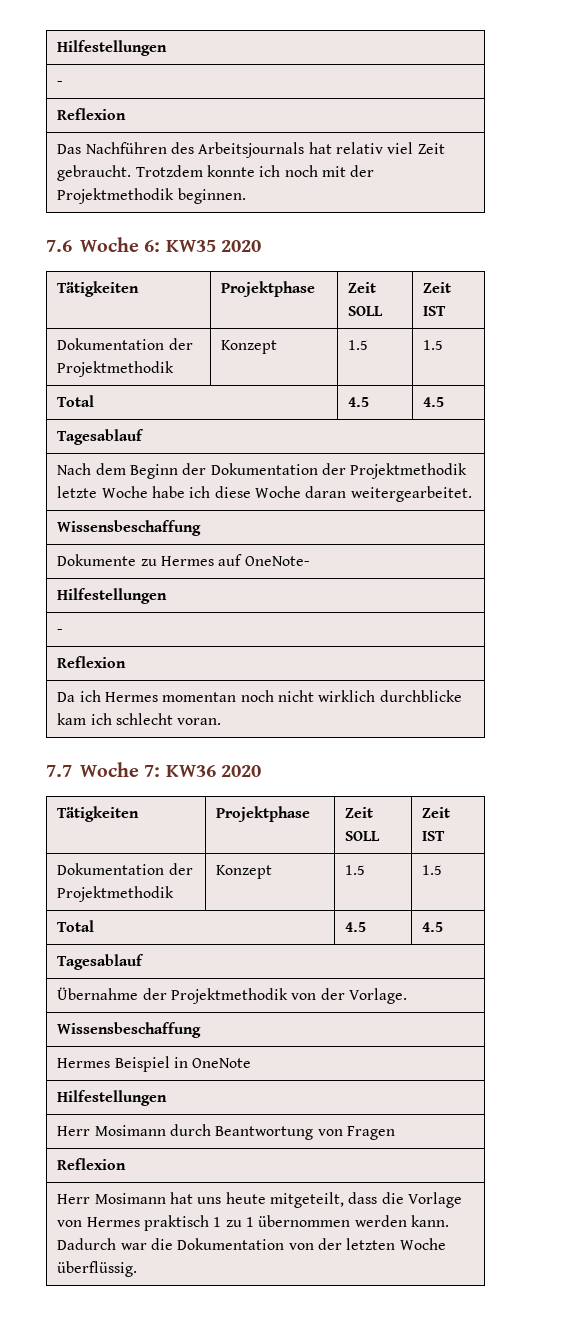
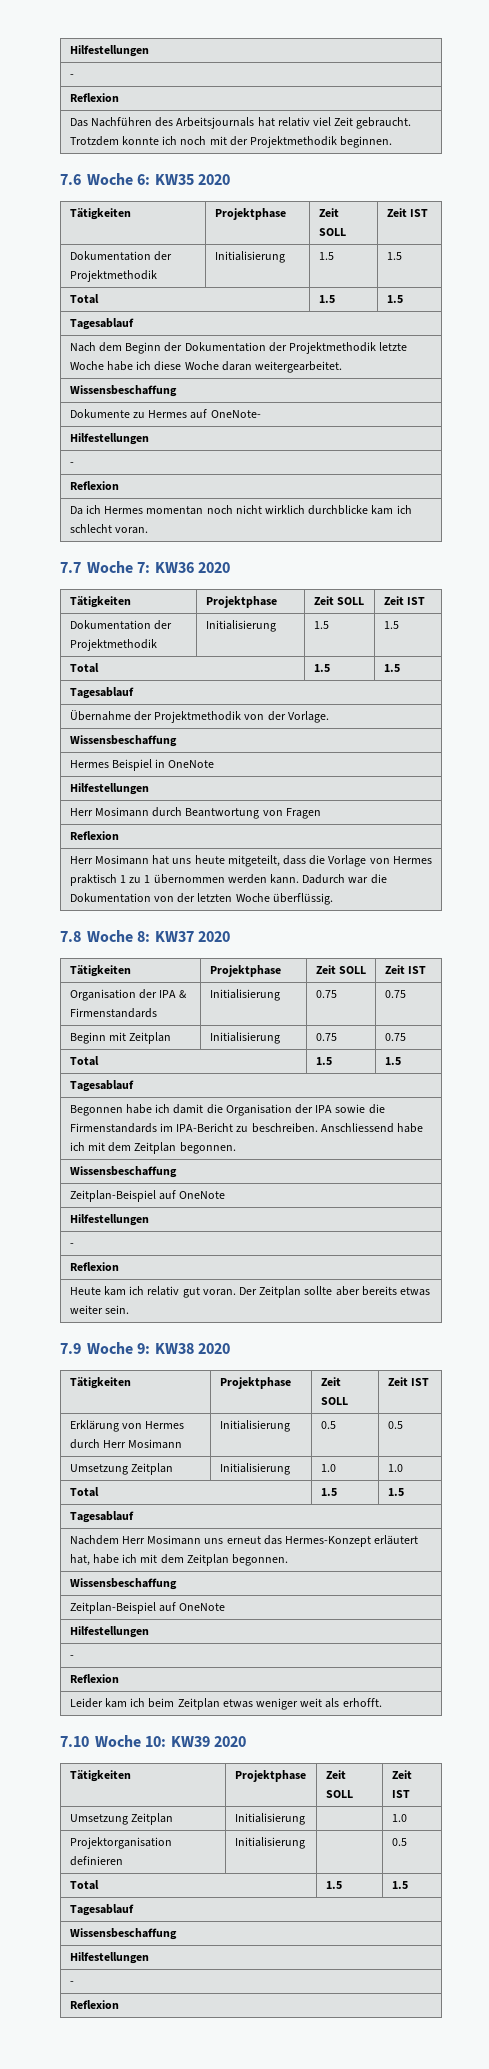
  7.6 Woche 6: KW35 2020
  Tätigkeiten | Projektphase | Zeit SOLL | Zeit IST
- Dokumentation der Projektmethodik | Konzept | 1.5 | 1.5
- Total | 4.5 | 4.5
+ Dokumentation der Projektmethodik | Initialisierung | 1.5 | 1.5
+ Total | 1.5 | 1.5
  7.7 Woche 7: KW36 2020
  Tätigkeiten | Projektphase | Zeit SOLL | Zeit IST
- Dokumentation der Projektmethodik | Konzept | 1.5 | 1.5
- Total | 4.5 | 4.5
+ Dokumentation der Projektmethodik | Initialisierung | 1.5 | 1.5
+ Total | 1.5 | 1.5
+ 7.8 Woche 8: KW37 2020
+ Tätigkeiten | Projektphase | Zeit SOLL | Zeit IST
+ Organisation der IPA & Firmenstandards | Initialisierung | 0.75 | 0.75
+ Beginn mit Zeitplan | Initialisierung | 0.75 | 0.75
+ Total | 1.5 | 1.5
+ Tagesablauf
+ Begonnen habe ich damit die Organisation der IPA sowie die Firmenstandards im IPA-Bericht zu beschreiben. Anschliessend habe ich mit dem Zeitplan begonnen.
+ Wissensbeschaffung
+ Zeitplan-Beispiel auf OneNote
+ Hilfestellungen
+ -
+ Reflexion
+ Heute kam ich relativ gut voran. Der Zeitplan sollte aber bereits etwas weiter sein.
+ 7.9 Woche 9: KW38 2020
+ Tätigkeiten | Projektphase | Zeit SOLL | Zeit IST
+ Erklärung von Hermes durch Herr Mosimann | Initialisierung | 0.5 | 0.5
+ Umsetzung Zeitplan | Initialisierung | 1.0 | 1.0
+ Total | 1.5 | 1.5
+ Tagesablauf
+ Nachdem Herr Mosimann uns erneut das Hermes-Konzept erläutert hat, habe ich mit dem Zeitplan begonnen.
+ Wissensbeschaffung
+ Zeitplan-Beispiel auf OneNote
+ Hilfestellungen
+ -
+ Reflexion
+ Leider kam ich beim Zeitplan etwas weniger weit als erhofft.
+ 7.10 Woche 10: KW39 2020
+ Tätigkeiten | Projektphase | Zeit SOLL | Zeit IST
+ Umsetzung Zeitplan | Initialisierung | | 1.0
+ Projektorganisation definieren | Initialisierung | | 0.5
+ Total | 1.5 | 1.5
+ Tagesablauf
+ Wissensbeschaffung
+ Hilfestellungen
+ -
+ Reflexion

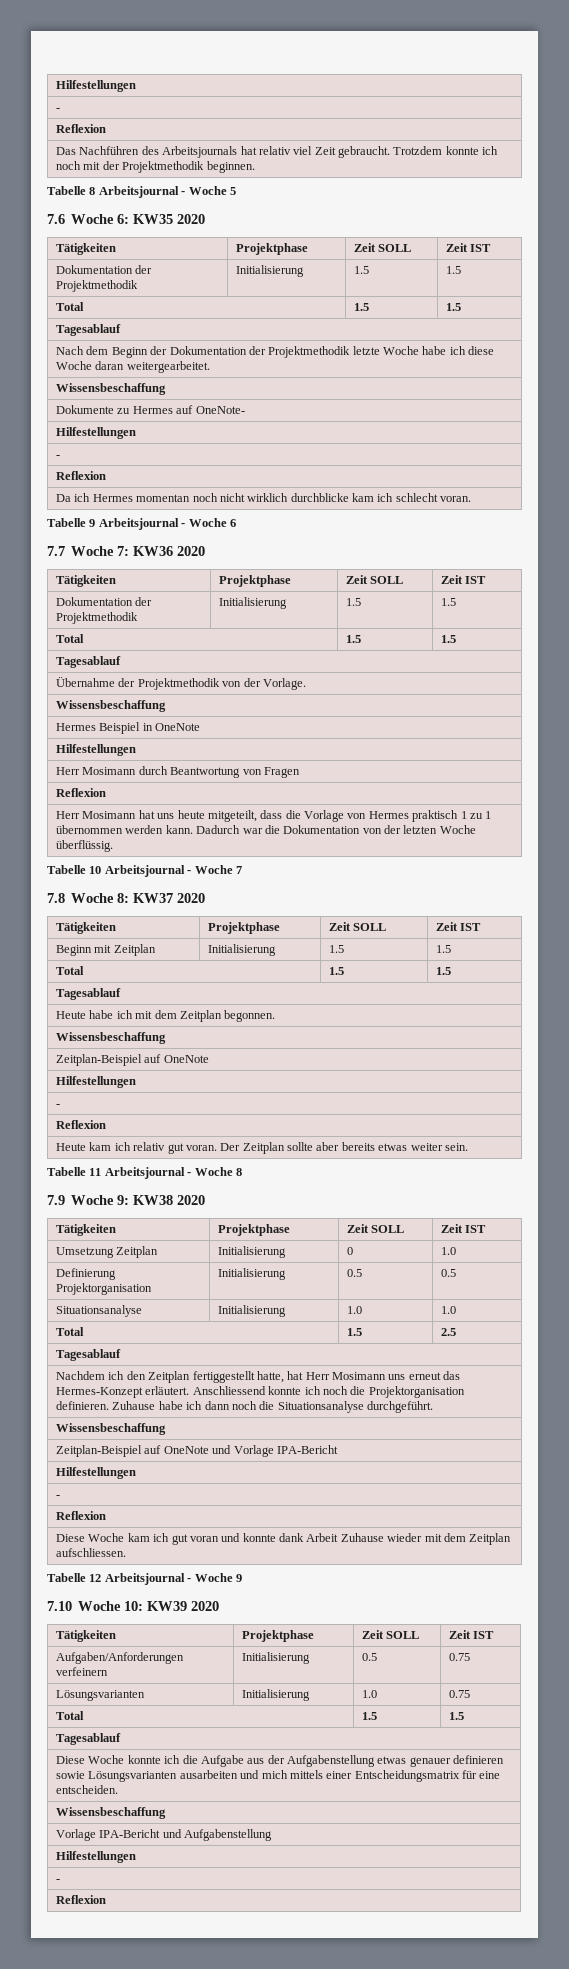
+ Tabelle 8 Arbeitsjournal - Woche 5
+ Tabelle 9 Arbeitsjournal - Woche 6
+ Tabelle 10 Arbeitsjournal - Woche 7
- Organisation der IPA & Firmenstandards | Initialisierung | 0.75 | 0.75
- Beginn mit Zeitplan | Initialisierung | 0.75 | 0.75
+ Beginn mit Zeitplan | Initialisierung | 1.5 | 1.5
  Total | 1.5 | 1.5
  Tagesablauf
- Begonnen habe ich damit die Organisation der IPA sowie die Firmenstandards im IPA-Bericht zu beschreiben. Anschliessend habe ich mit dem Zeitplan begonnen.
+ Heute habe ich mit dem Zeitplan begonnen.
+ Tabelle 11 Arbeitsjournal - Woche 8
- Erklärung von Hermes durch Herr Mosimann | Initialisierung | 0.5 | 0.5
+ Umsetzung Zeitplan | Initialisierung | 0 | 1.0
+ Definierung Projektorganisation | Initialisierung | 0.5 | 0.5
- Umsetzung Zeitplan | Initialisierung | 1.0 | 1.0
- Total | 1.5 | 1.5
+ Situationsanalyse | Initialisierung | 1.0 | 1.0
+ Total | 1.5 | 2.5
- Nachdem Herr Mosimann uns erneut das Hermes-Konzept erläutert hat, habe ich mit dem Zeitplan begonnen.
+ Nachdem ich den Zeitplan fertiggestellt hatte, hat Herr Mosimann uns erneut das Hermes-Konzept erläutert. Anschliessend konnte ich noch die Projektorganisation definieren. Zuhause habe ich dann noch die Situationsanalyse durchgeführt.
  Wissensbeschaffung
- Zeitplan-Beispiel auf OneNote
+ Zeitplan-Beispiel auf OneNote und Vorlage IPA-Bericht
  Hilfestellungen
  -
  Reflexion
- Leider kam ich beim Zeitplan etwas weniger weit als erhofft.
+ Diese Woche kam ich gut voran und konnte dank Arbeit Zuhause wieder mit dem Zeitplan aufschliessen.
+ Tabelle 12 Arbeitsjournal - Woche 9
- Umsetzung Zeitplan | Initialisierung | | 1.0
- Projektorganisation definieren | Initialisierung | | 0.5
+ Aufgaben/Anforderungen verfeinern | Initialisierung | 0.5 | 0.75
+ Lösungsvarianten | Initialisierung | 1.0 | 0.75
  Total | 1.5 | 1.5
  Tagesablauf
+ Diese Woche konnte ich die Aufgabe aus der Aufgabenstellung etwas genauer definieren sowie Lösungsvarianten ausarbeiten und mich mittels einer Entscheidungsmatrix für eine entscheiden.
  Wissensbeschaffung
+ Vorlage IPA-Bericht und Aufgabenstellung

